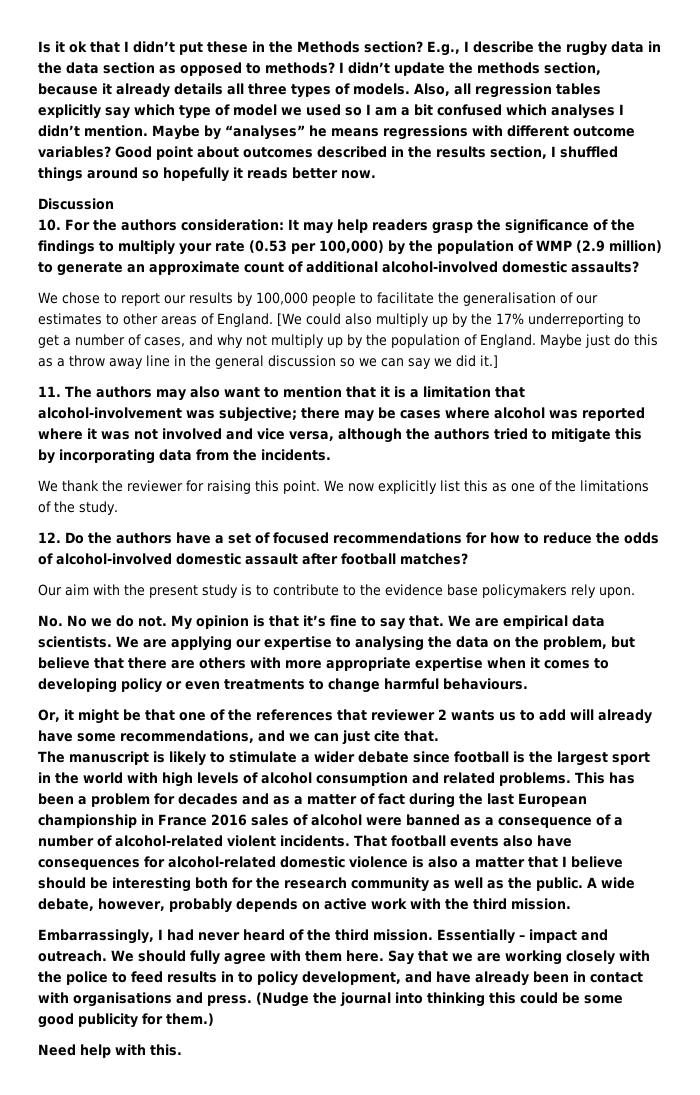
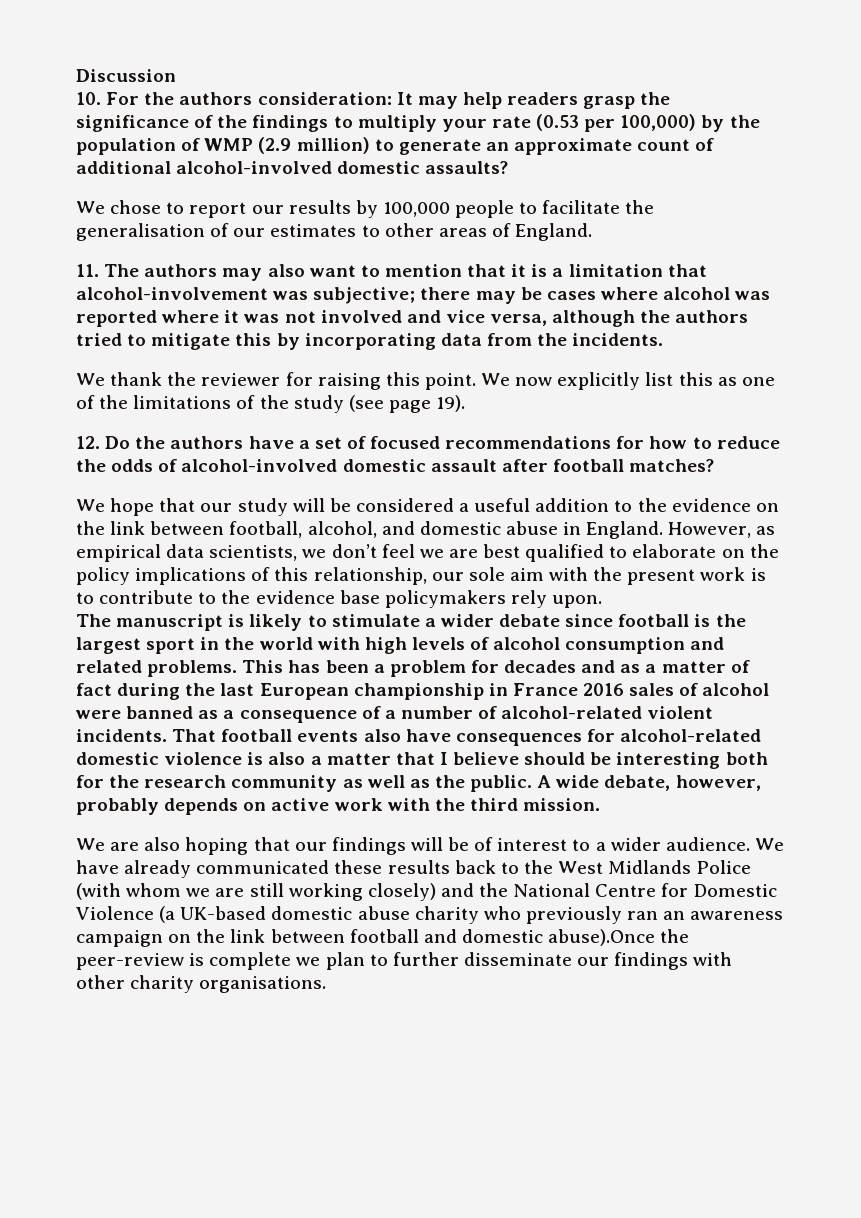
- Is it ok that I didn’t put these in the Methods section? E.g., I describe the rugby data in the data section as opposed to methods? I didn’t update the methods section, because it already details all three types of models. Also, all regression tables explicitly say which type of model we used so I am a bit confused which analyses I didn’t mention. Maybe by “analyses” he means regressions with different outcome variables? Good point about outcomes described in the results section, I shuffled things around so hopefully it reads better now.
- [We could also multiply up by the 17% underreporting to get a number of cases, and why not multiply up by the population of England. Maybe just do this as a throw away line in the general discussion so we can say we did it.]
- We now explicitly list this as one of the limitations of the study.
+ We now explicitly list this as one of the limitations of the study (see page 19).
- Our aim with the present study is to contribute to the evidence base policymakers rely upon.
+ We hope that our study will be considered a useful addition to the evidence on the link between football, alcohol, and domestic abuse in England. However, as empirical data scientists, we don’t feel we are best qualified to elaborate on the policy implications of this relationship, our sole aim with the present work is to contribute to the evidence base policymakers rely upon.
- No. No we do not. My opinion is that it’s fine to say that. We are empirical data scientists. We are applying our expertise to analysing the data on the problem, but believe that there are others with more appropriate expertise when it comes to developing policy or even treatments to change harmful behaviours.
- Or, it might be that one of the references that reviewer 2 wants us to add will already have some recommendations, and we can just cite that.
- Embarrassingly, I had never heard of the third mission. Essentially – impact and outreach. We should fully agree with them here. Say that we are working closely with the police to feed results in to policy development, and have already been in contact with organisations and press. (Nudge the journal into thinking this could be some good publicity for them.)
- Need help with this.
+ We are also hoping that our findings will be of interest to a wider audience. We have already communicated these results back to the West Midlands Police (with whom we are still working closely) and the National Centre for Domestic Violence (a UK-based domestic abuse charity who previously ran an awareness campaign on the link between football and domestic abuse).Once the peer-review is complete we plan to further disseminate our findings with other charity organisations.

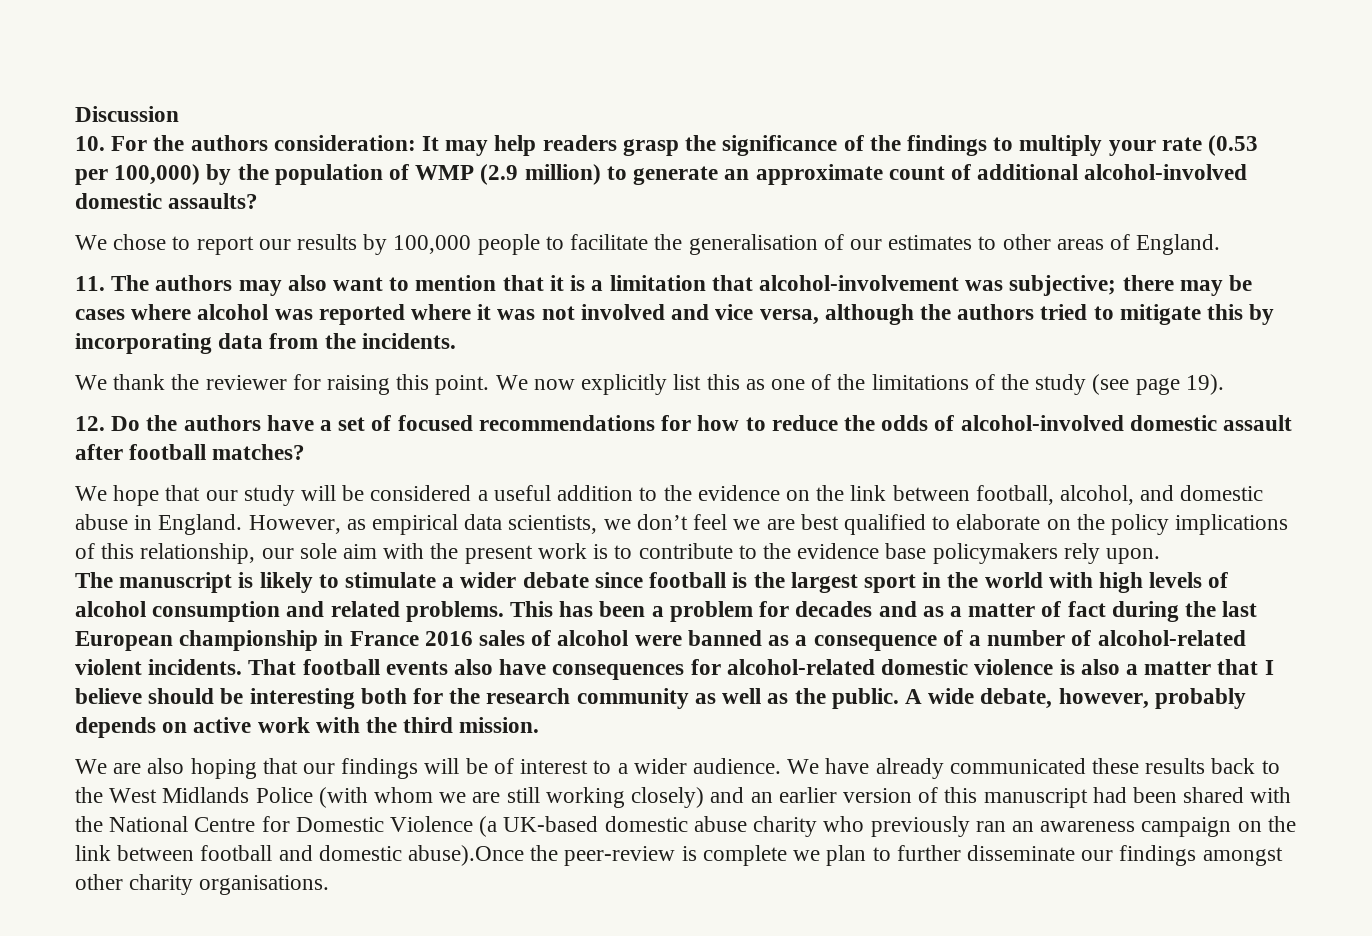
- We have already communicated these results back to the West Midlands Police (with whom we are still working closely) and the National Centre for Domestic Violence (a UK-based domestic abuse charity who previously ran an awareness campaign on the link between football and domestic abuse).Once the peer-review is complete we plan to further disseminate our findings with other charity organisations.
+ We have already communicated these results back to the West Midlands Police (with whom we are still working closely) and an earlier version of this manuscript had been shared with the National Centre for Domestic Violence (a UK-based domestic abuse charity who previously ran an awareness campaign on the link between football and domestic abuse).Once the peer-review is complete we plan to further disseminate our findings amongst other charity organisations.

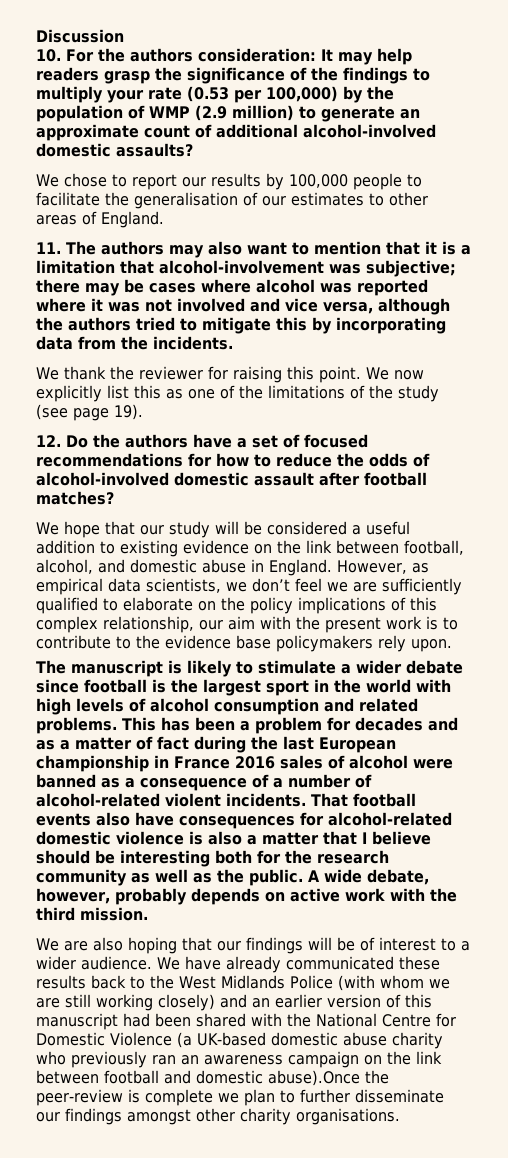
- We hope that our study will be considered a useful addition to the evidence on the link between football, alcohol, and domestic abuse in England.
+ We hope that our study will be considered a useful addition to existing evidence on the link between football, alcohol, and domestic abuse in England.
- However, as empirical data scientists, we don’t feel we are best qualified to elaborate on the policy implications of this relationship, our sole aim with the present work is to contribute to the evidence base policymakers rely upon.
+ However, as empirical data scientists, we don’t feel we are sufficiently qualified to elaborate on the policy implications of this complex relationship, our aim with the present work is to contribute to the evidence base policymakers rely upon.

